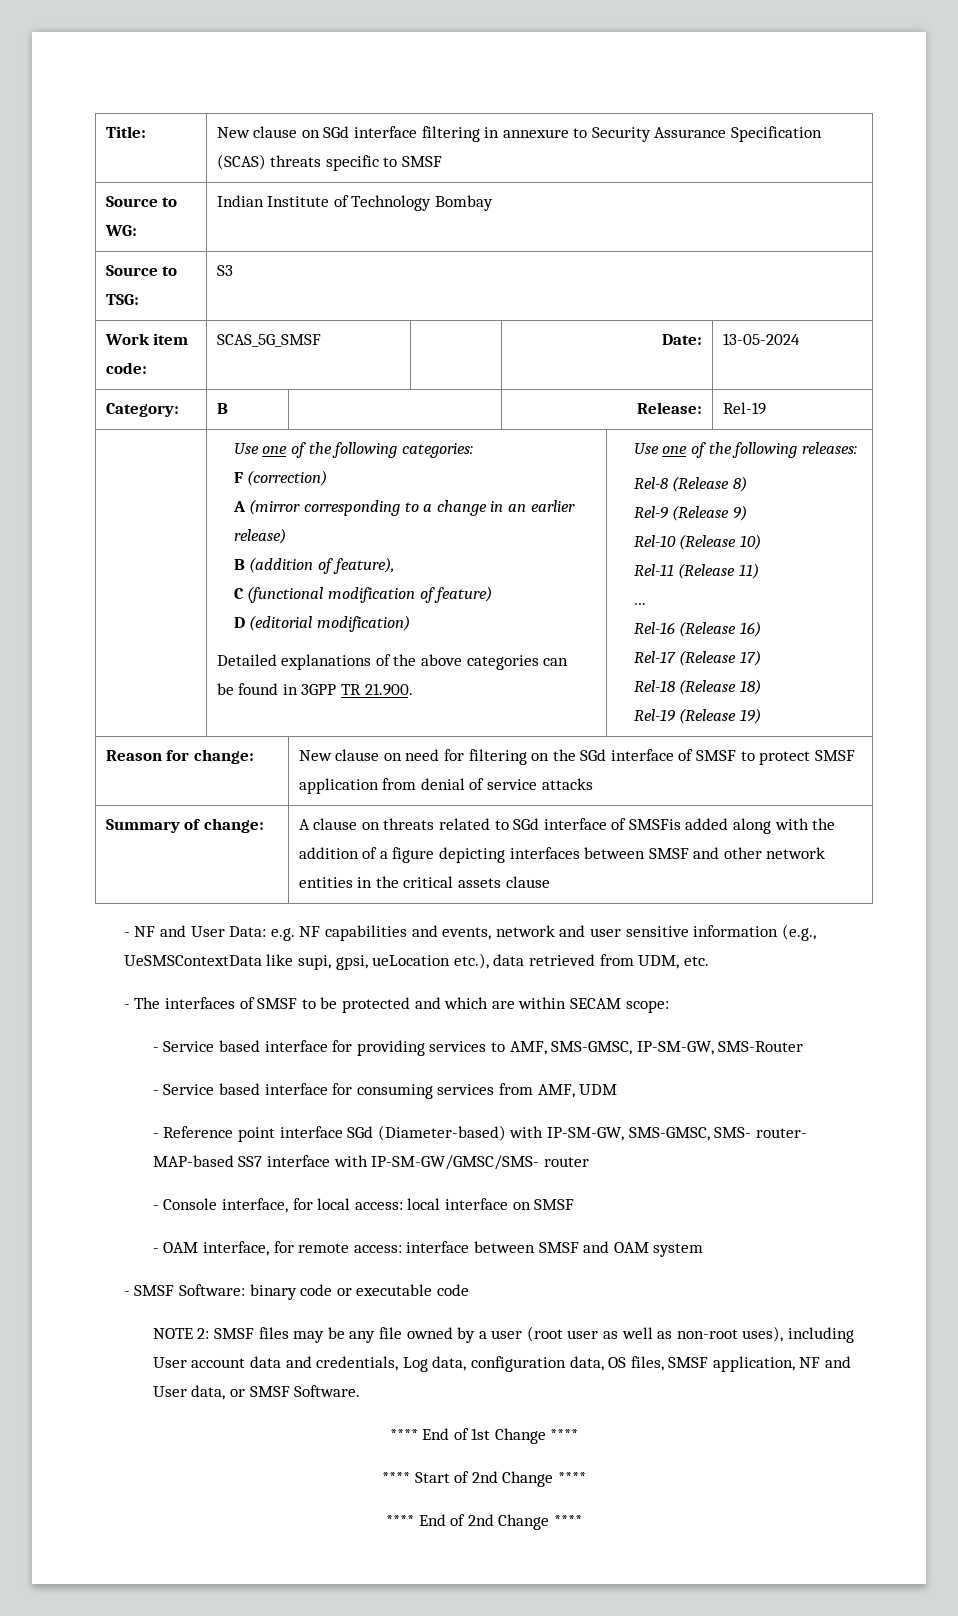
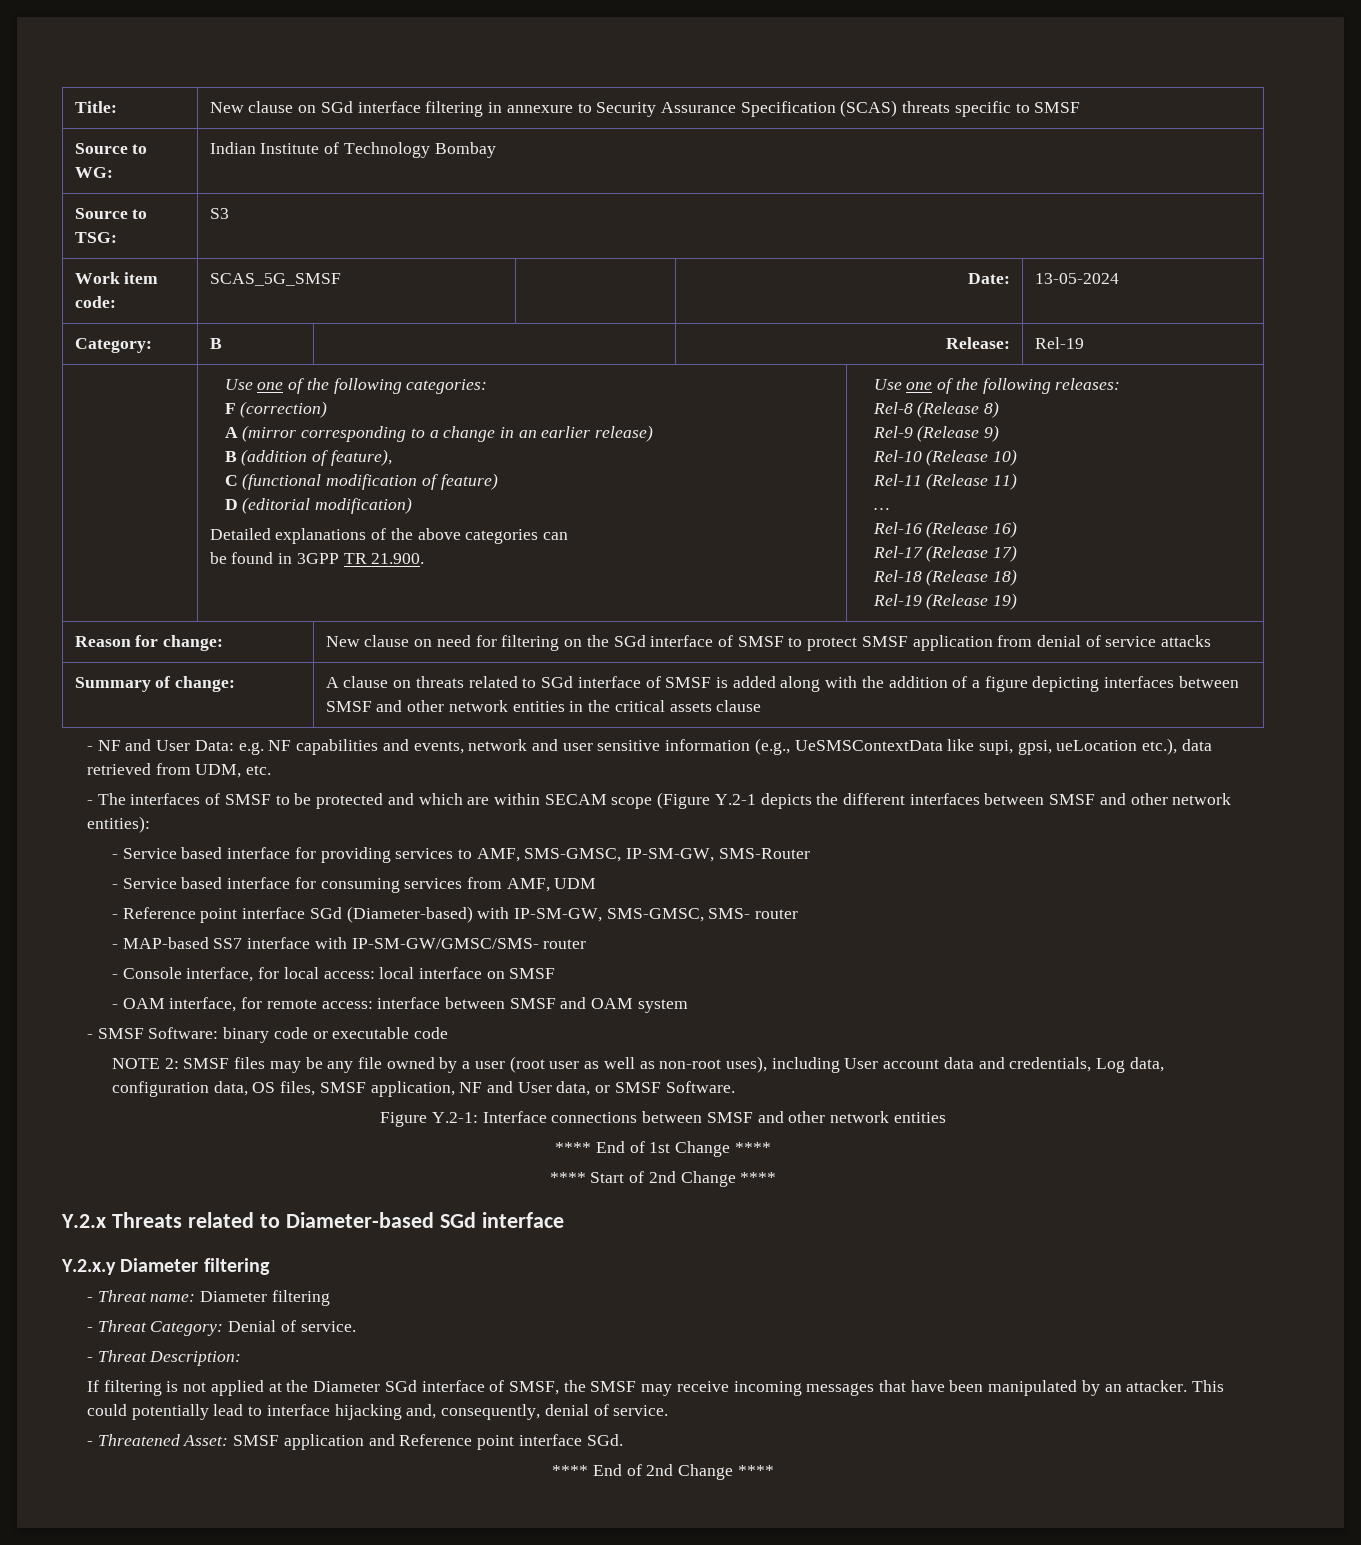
- Summary of change: | A clause on threats related to SGd interface of SMSFis added along with the addition of a figure depicting interfaces between SMSF and other network entities in the critical assets clause
+ Summary of change: | A clause on threats related to SGd interface of SMSF is added along with the addition of a figure depicting interfaces between SMSF and other network entities in the critical assets clause
- - The interfaces of SMSF to be protected and which are within SECAM scope:
+ - The interfaces of SMSF to be protected and which are within SECAM scope (Figure Y.2-1 depicts the different interfaces between SMSF and other network entities):
- - Reference point interface SGd (Diameter-based) with IP-SM-GW, SMS-GMSC, SMS- router- MAP-based SS7 interface with IP-SM-GW/GMSC/SMS- router
+ - Reference point interface SGd (Diameter-based) with IP-SM-GW, SMS-GMSC, SMS- router
+ - MAP-based SS7 interface with IP-SM-GW/GMSC/SMS- router
+ Figure Y.2-1: Interface connections between SMSF and other network entities
+ Y.2.x Threats related to Diameter-based SGd interface
+ Y.2.x.y Diameter filtering
+ - Threat name: Diameter filtering
+ - Threat Category: Denial of service.
+ - Threat Description:
+ If filtering is not applied at the Diameter SGd interface of SMSF, the SMSF may receive incoming messages that have been manipulated by an attacker. This could potentially lead to interface hijacking and, consequently, denial of service.
+ - Threatened Asset: SMSF application and Reference point interface SGd.

